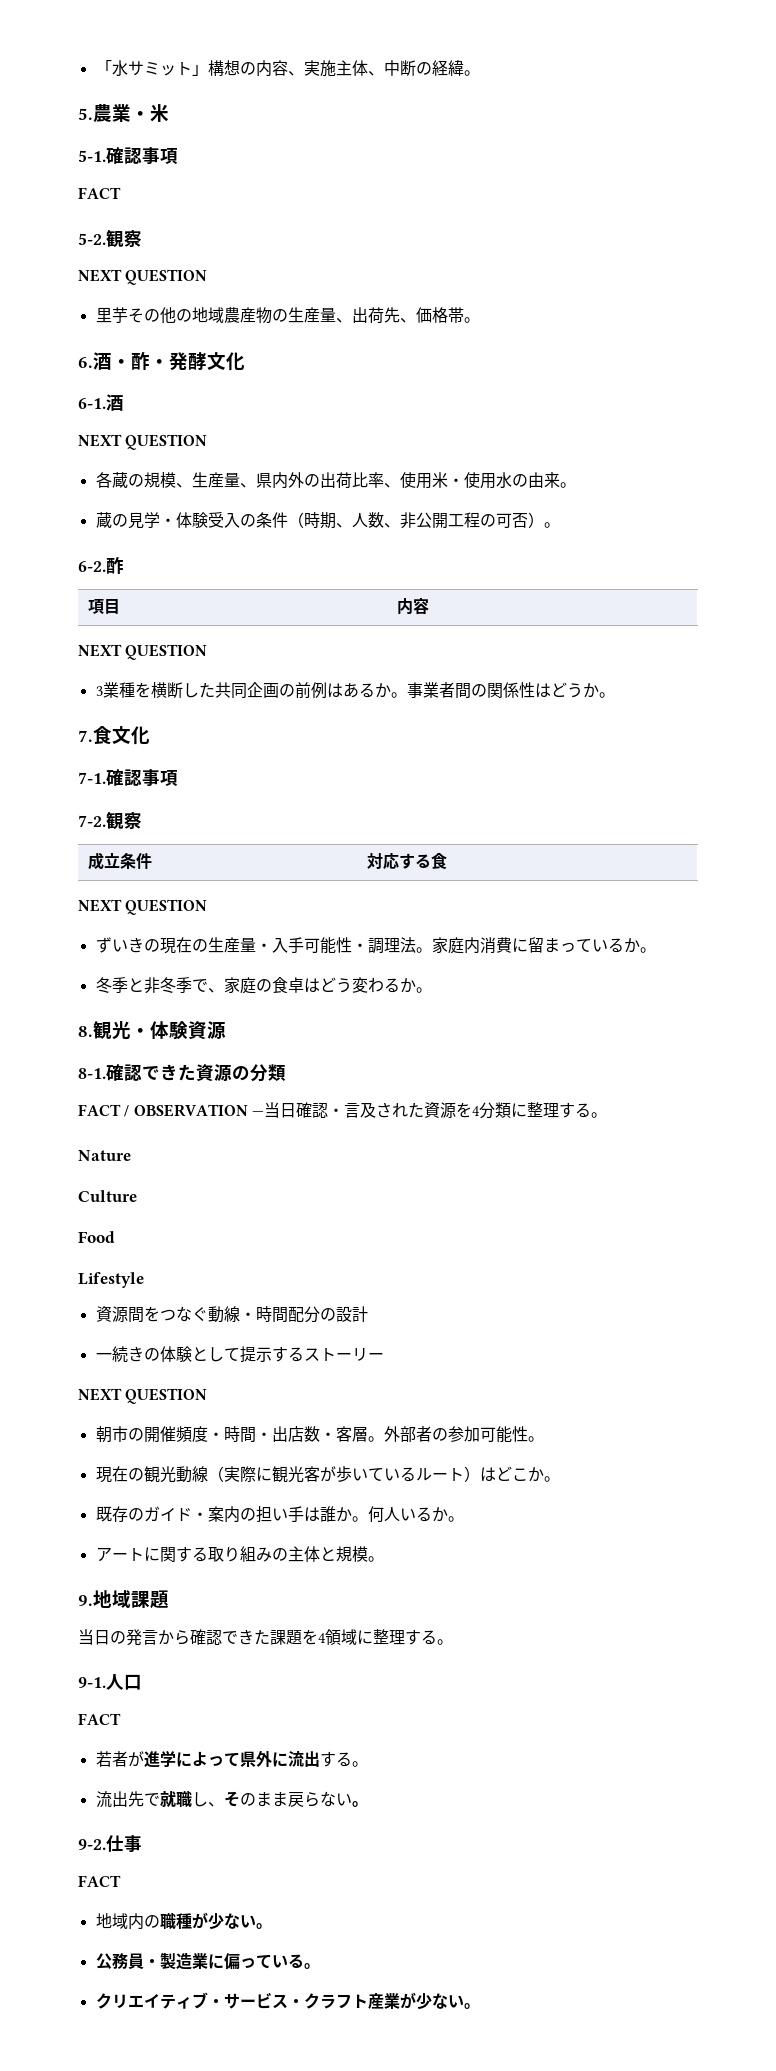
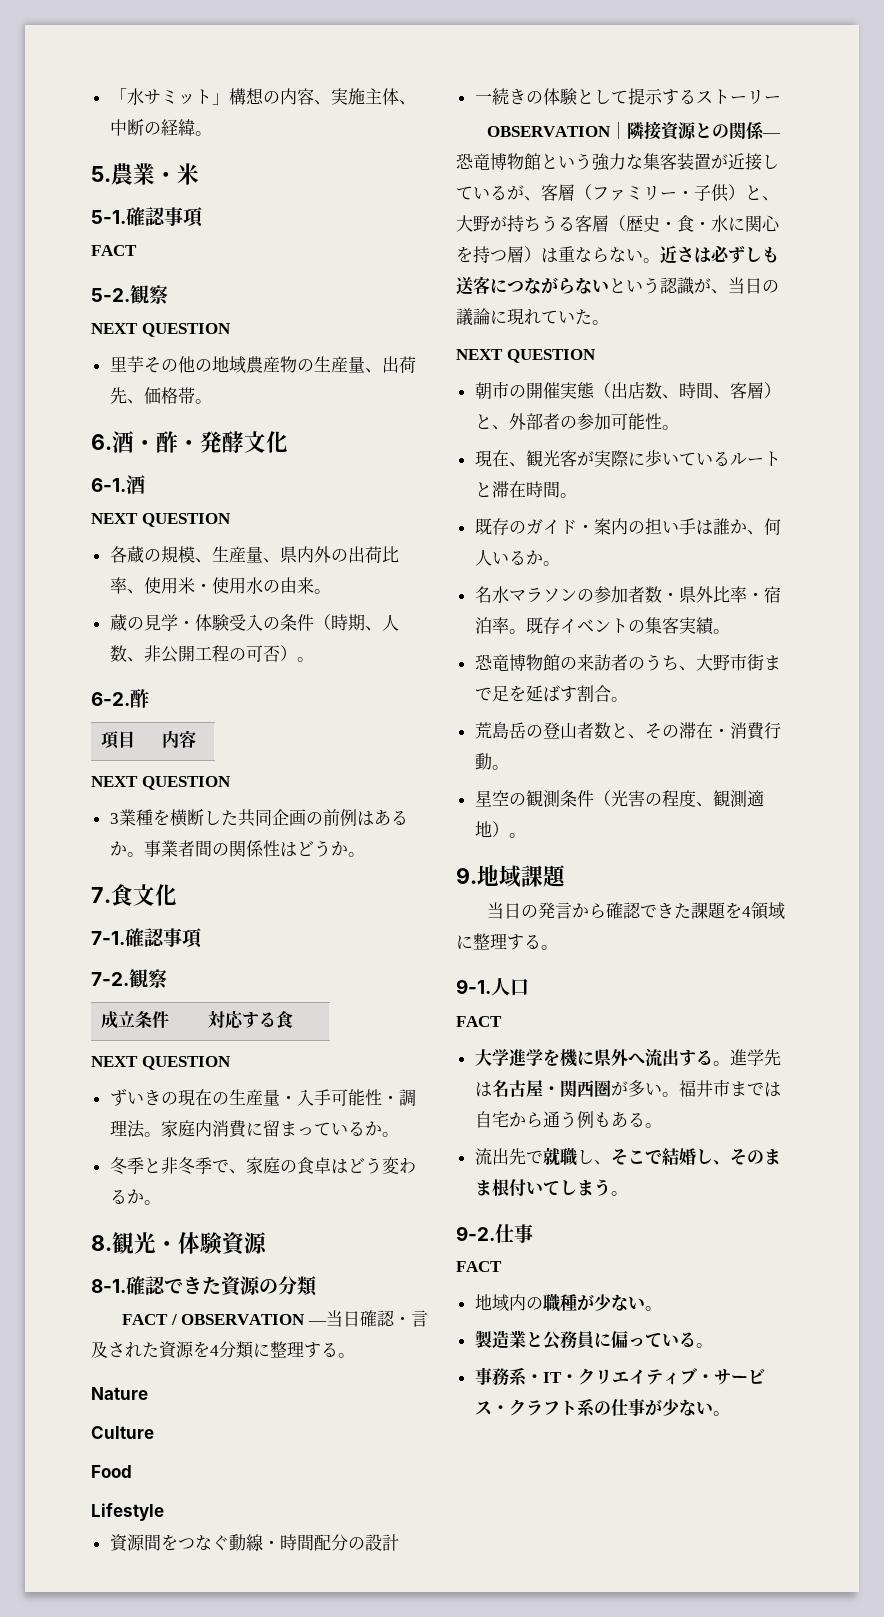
+ OBSERVATION｜隣接資源との関係—恐竜博物館という強力な集客装置が近接しているが、客層（ファミリー・子供）と、大野が持ちうる客層（歴史・食・水に関心を持つ層）は重ならない。近さは必ずしも送客につながらないという認識が、当日の議論に現れていた。
- 朝市の開催頻度・時間・出店数・客層。外部者の参加可能性。
+ 朝市の開催実態（出店数、時間、客層）と、外部者の参加可能性。
- 現在の観光動線（実際に観光客が歩いているルート）はどこか。
+ 現在、観光客が実際に歩いているルートと滞在時間。
- 既存のガイド・案内の担い手は誰か。何人いるか。
+ 既存のガイド・案内の担い手は誰か、何人いるか。
- アートに関する取り組みの主体と規模。
+ 名水マラソンの参加者数・県外比率・宿泊率。既存イベントの集客実績。
+ 恐竜博物館の来訪者のうち、大野市街まで足を延ばす割合。
+ 荒島岳の登山者数と、その滞在・消費行動。
+ 星空の観測条件（光害の程度、観測適地）。
- 若者が進学によって県外に流出する。
+ 大学進学を機に県外へ流出する。進学先は名古屋・関西圏が多い。福井市までは自宅から通う例もある。
- 流出先で就職し、そのまま戻らない。
+ 流出先で就職し、そこで結婚し、そのまま根付いてしまう。
- 公務員・製造業に偏っている。
+ 製造業と公務員に偏っている。
- クリエイティブ・サービス・クラフト産業が少ない。
+ 事務系・IT・クリエイティブ・サービス・クラフト系の仕事が少ない。

